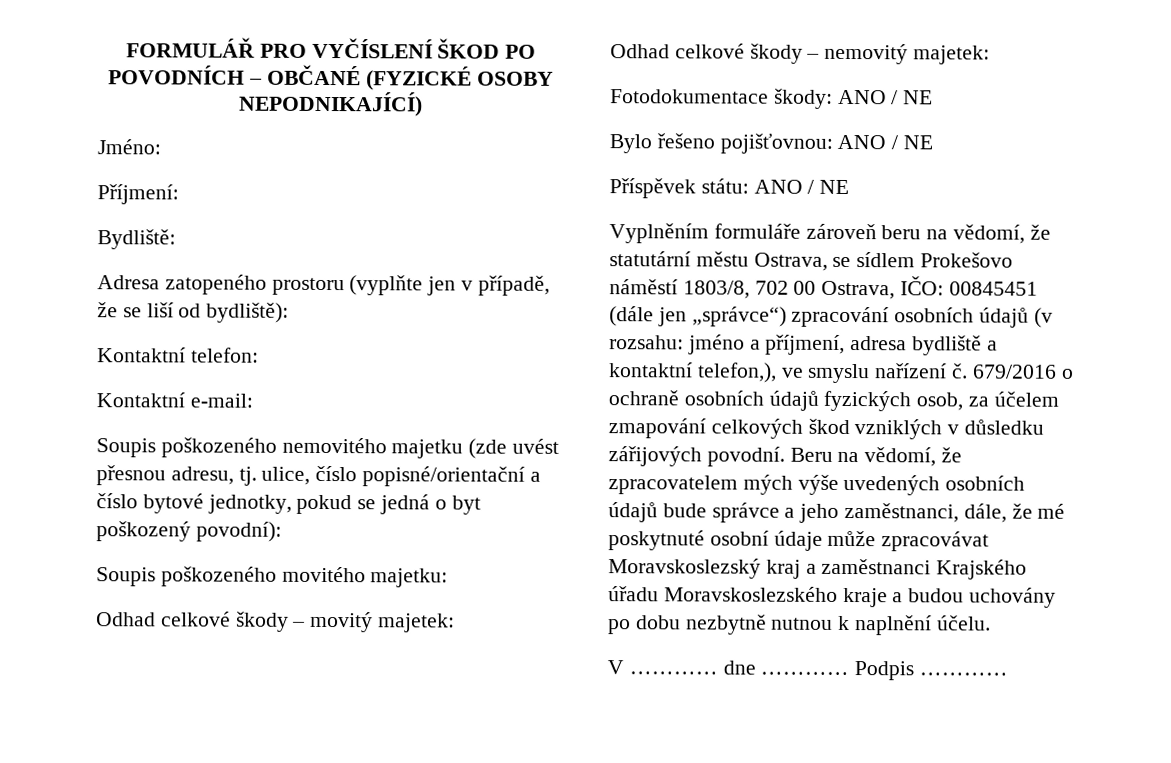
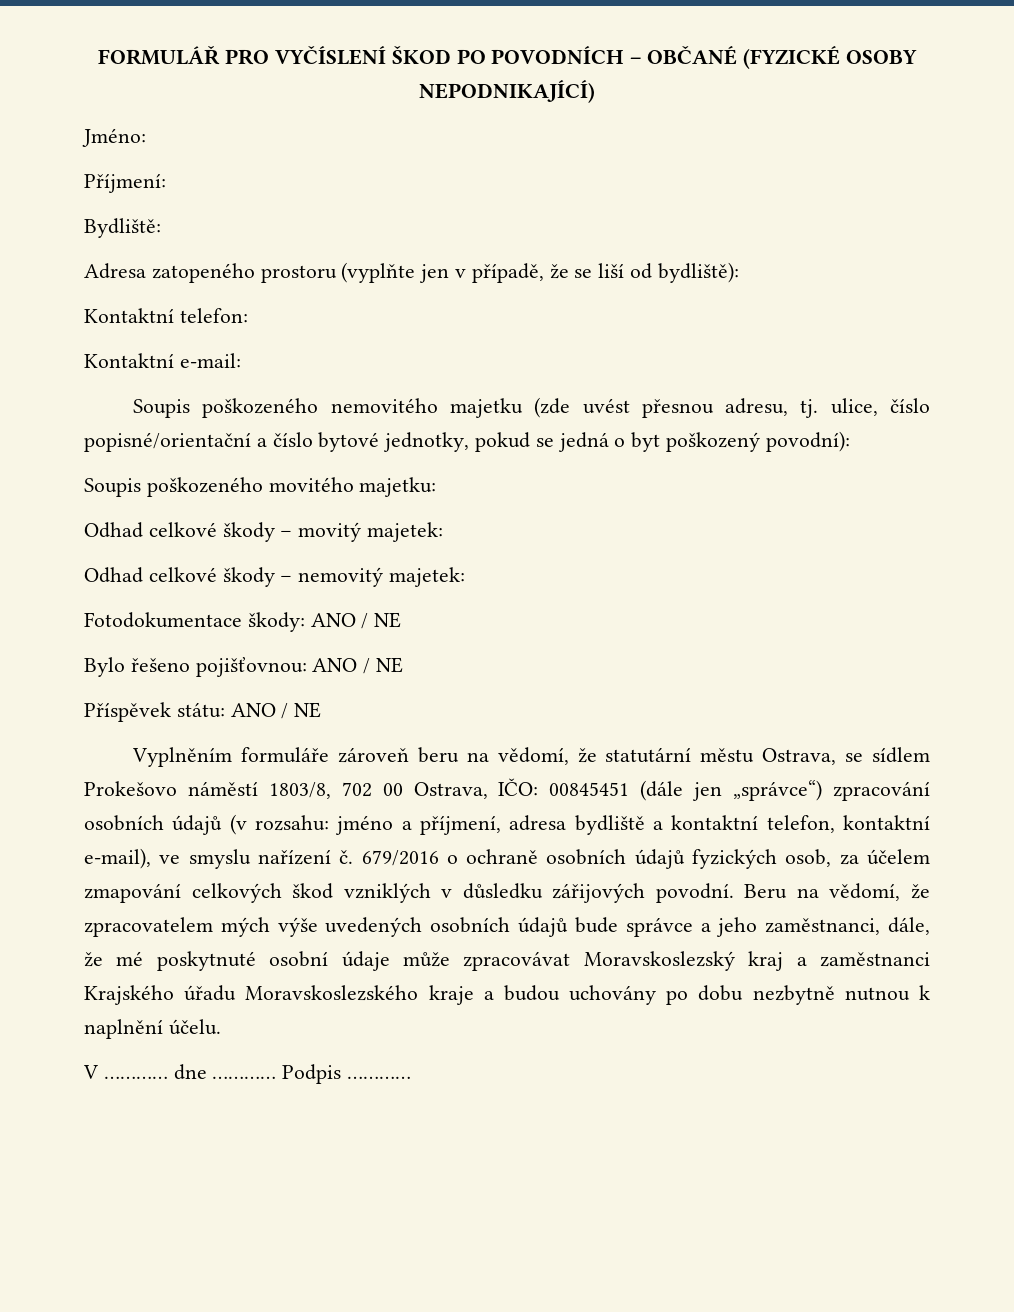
- Vyplněním formuláře zároveň beru na vědomí, že statutární městu Ostrava, se sídlem Prokešovo náměstí 1803/8, 702 00 Ostrava, IČO: 00845451 (dále jen „správce“) zpracování osobních údajů (v rozsahu: jméno a příjmení, adresa bydliště a kontaktní telefon,), ve smyslu nařízení č.
+ Vyplněním formuláře zároveň beru na vědomí, že statutární městu Ostrava, se sídlem Prokešovo náměstí 1803/8, 702 00 Ostrava, IČO: 00845451 (dále jen „správce“) zpracování osobních údajů (v rozsahu: jméno a příjmení, adresa bydliště a kontaktní telefon, kontaktní e-mail), ve smyslu nařízení č.

